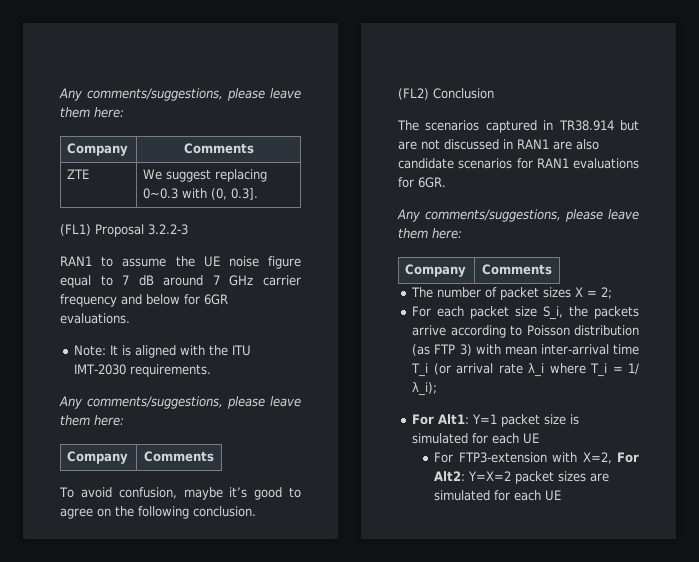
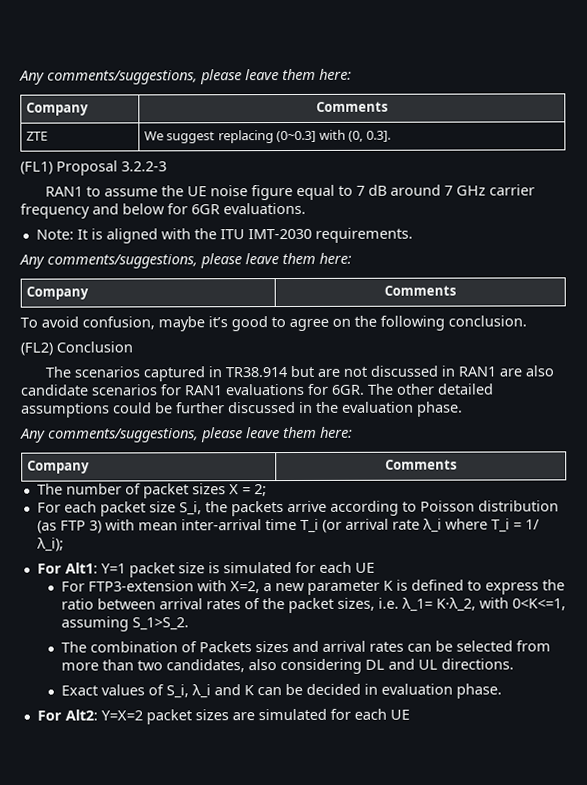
- ZTE | We suggest replacing 0~0.3 with (0, 0.3].
+ ZTE | We suggest replacing (0~0.3] with (0, 0.3].
+ The other detailed assumptions could be further discussed in the evaluation phase.
- For FTP3-extension with X=2, For Alt2: Y=X=2 packet sizes are simulated for each UE
+ For FTP3-extension with X=2, a new parameter K is defined to express the ratio between arrival rates of the packet sizes, i.e. λ_1= K·λ_2, with 0<K<=1, assuming S_1>S_2.
+ The combination of Packets sizes and arrival rates can be selected from more than two candidates, also considering DL and UL directions.
+ Exact values of S_i, λ_i and K can be decided in evaluation phase.
+ For Alt2: Y=X=2 packet sizes are simulated for each UE

